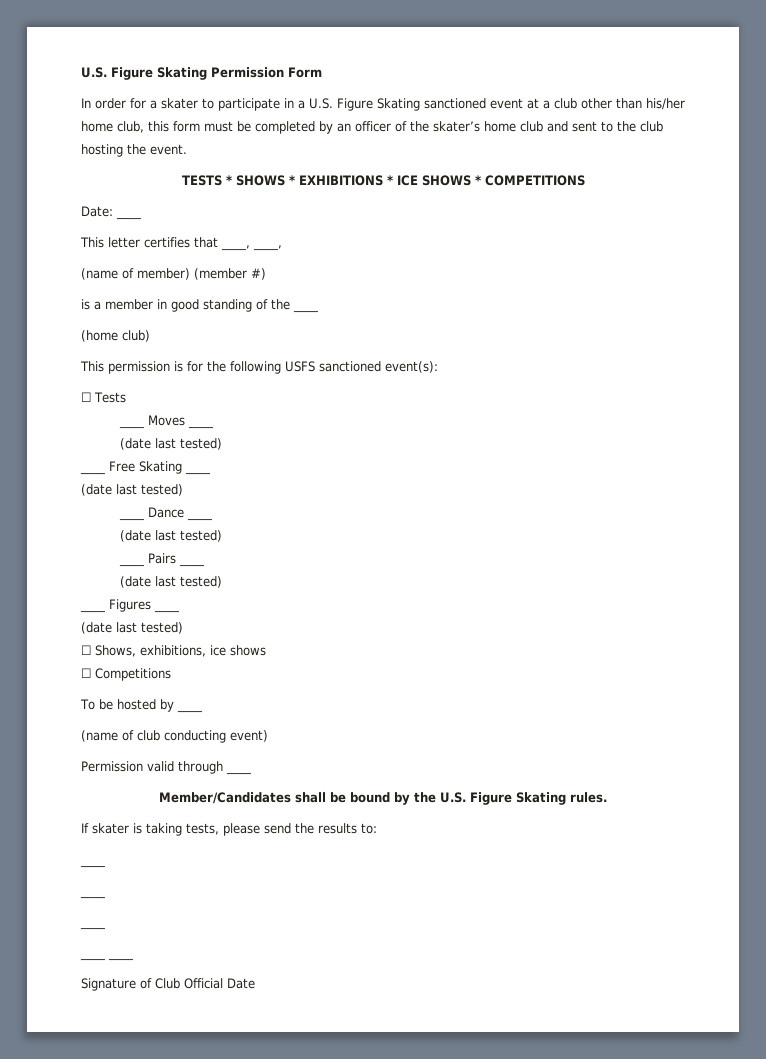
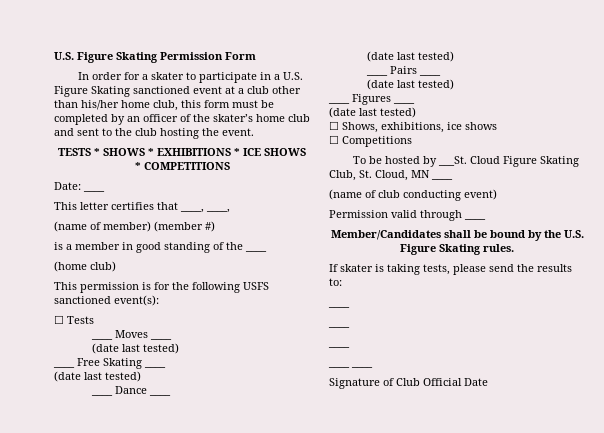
- To be hosted by ____
+ To be hosted by ___St. Cloud Figure Skating Club, St. Cloud, MN ____

